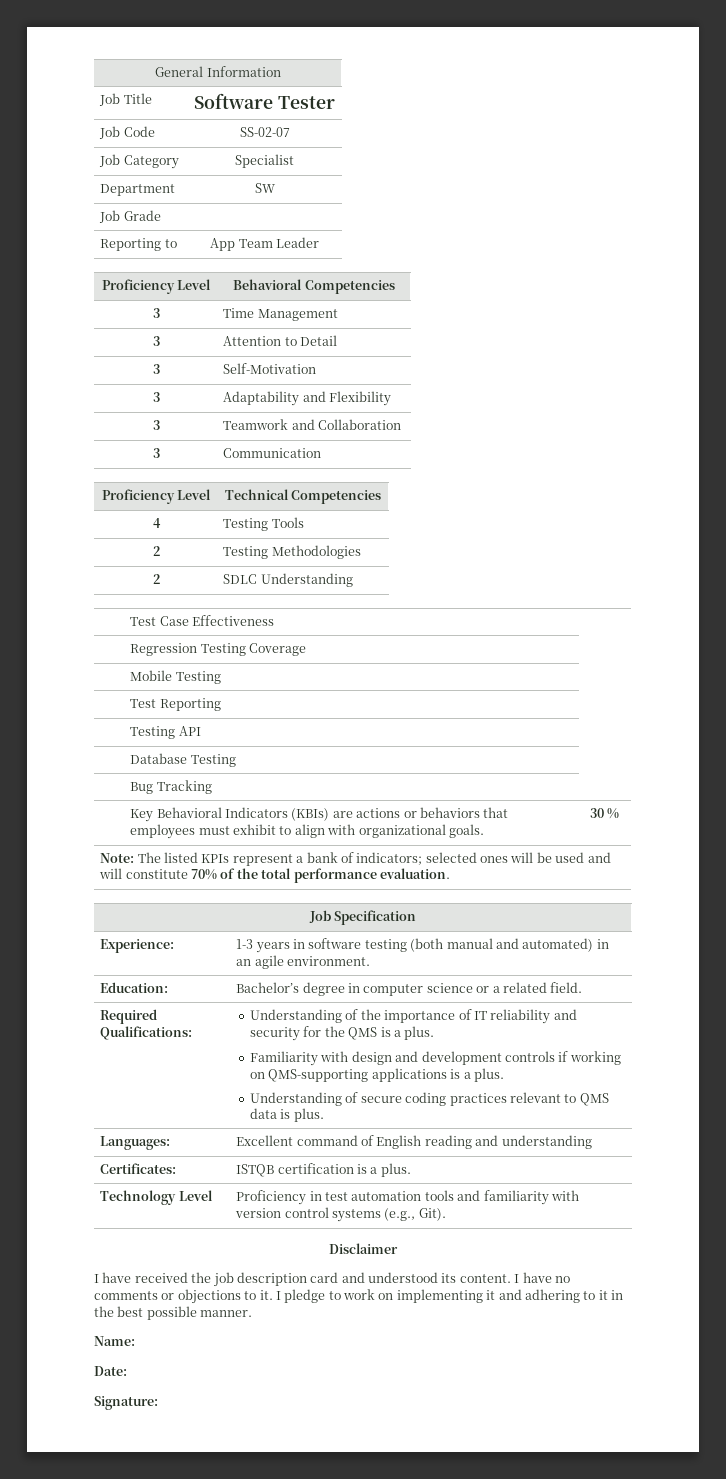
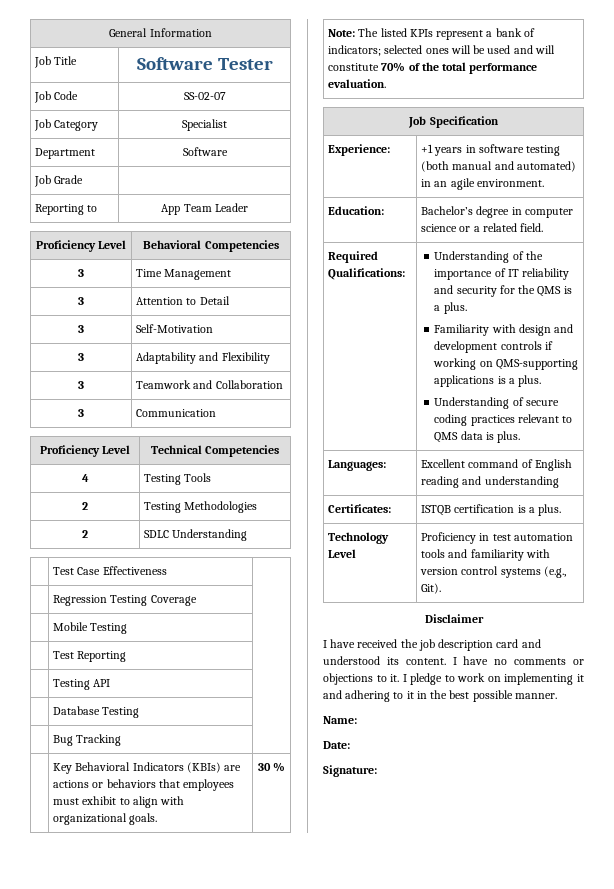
- Department | SW
+ Department | Software
- Experience: | 1-3 years in software testing (both manual and automated) in an agile environment.
+ Experience: | +1 years in software testing (both manual and automated) in an agile environment.

